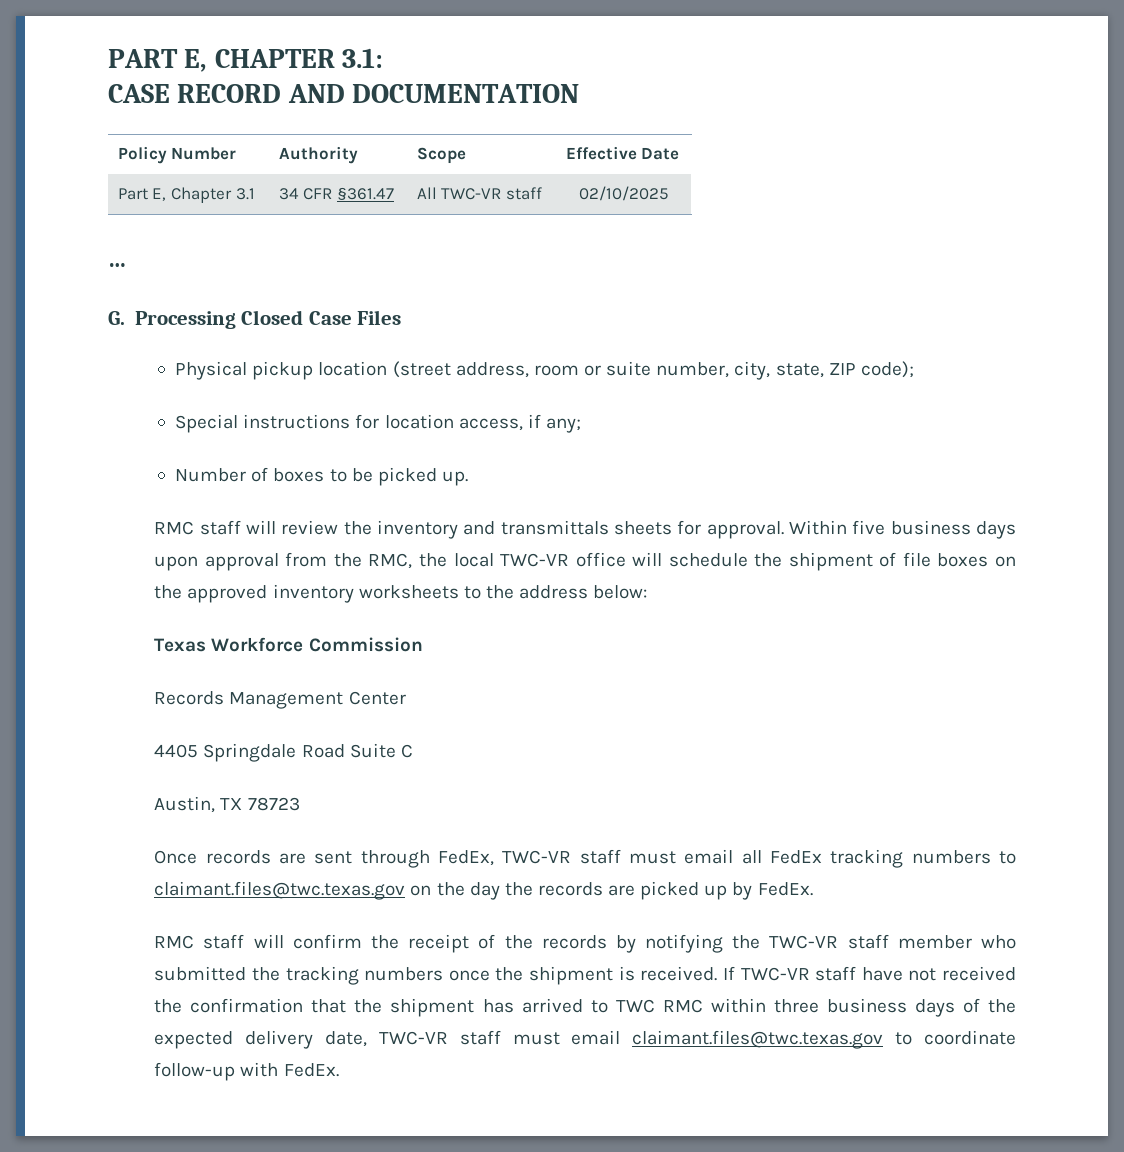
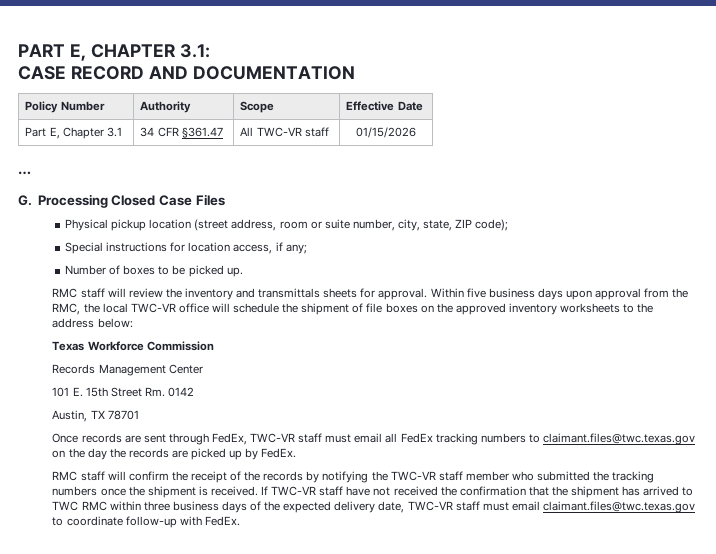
- Part E, Chapter 3.1 | 34 CFR §361.47 | All TWC-VR staff | 02/10/2025
+ Part E, Chapter 3.1 | 34 CFR §361.47 | All TWC-VR staff | 01/15/2026
- 4405 Springdale Road Suite C
+ 101 E. 15th Street Rm. 0142
- Austin, TX 78723
+ Austin, TX 78701

